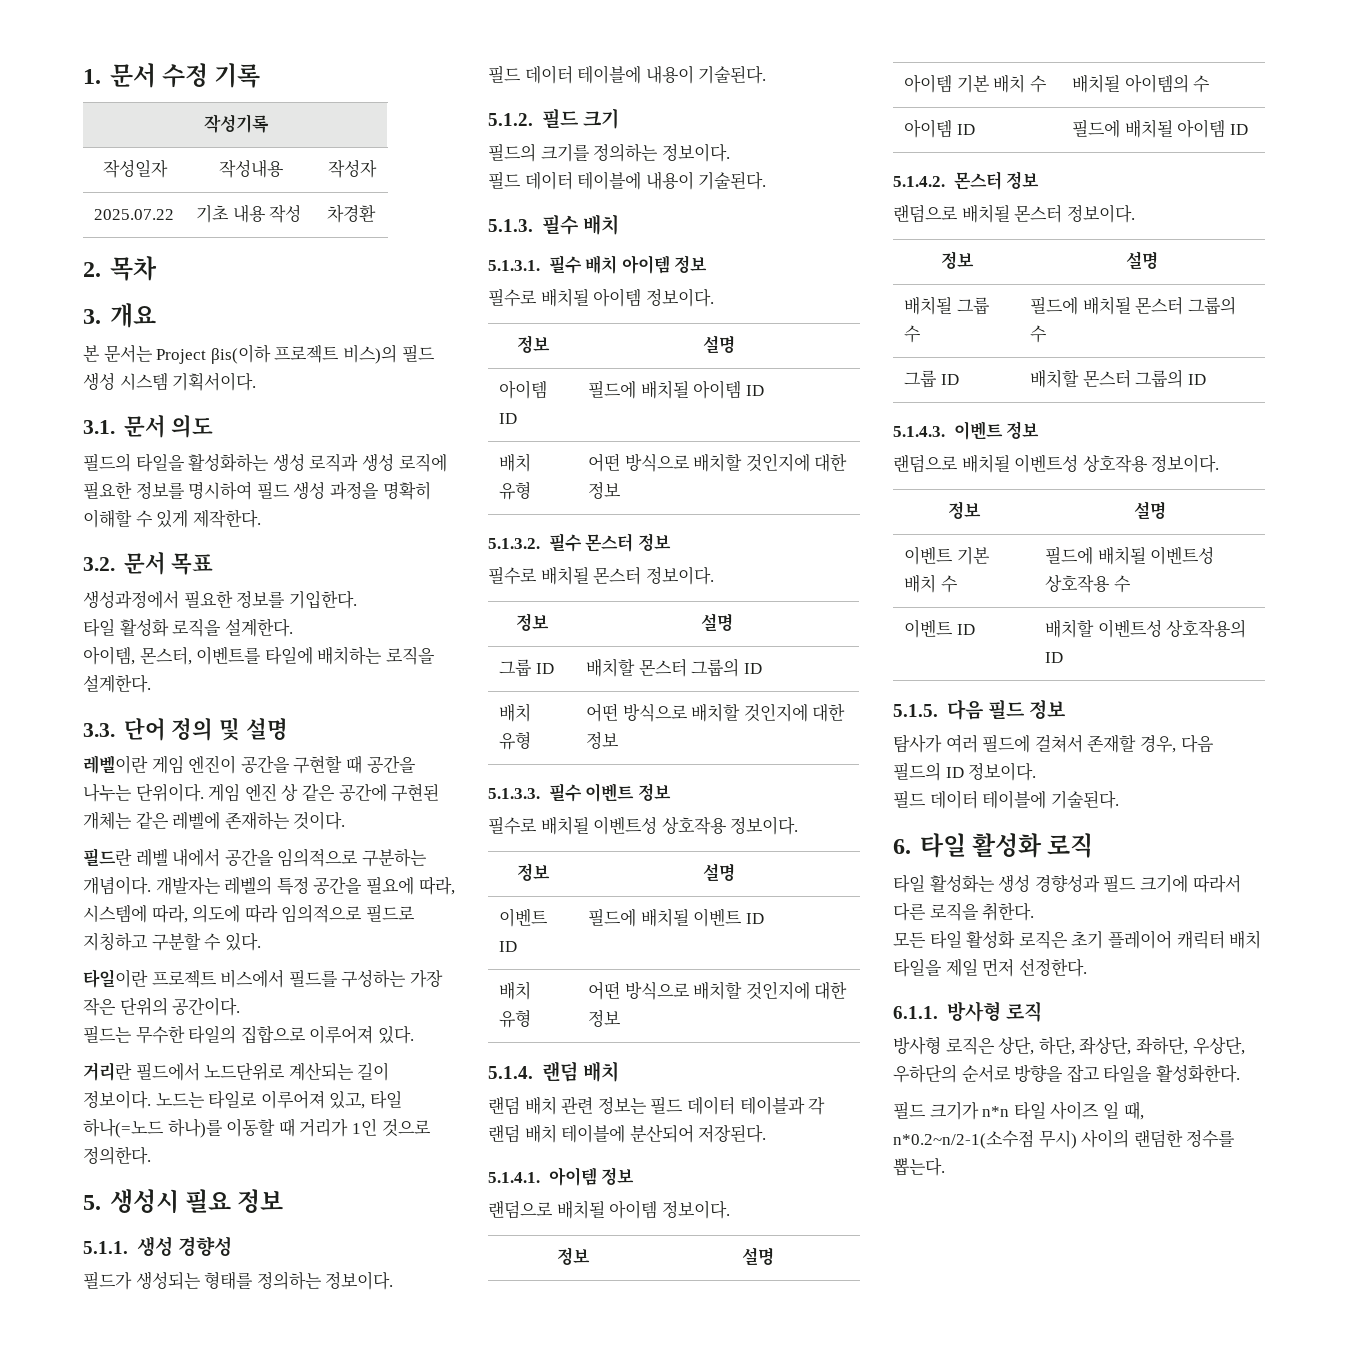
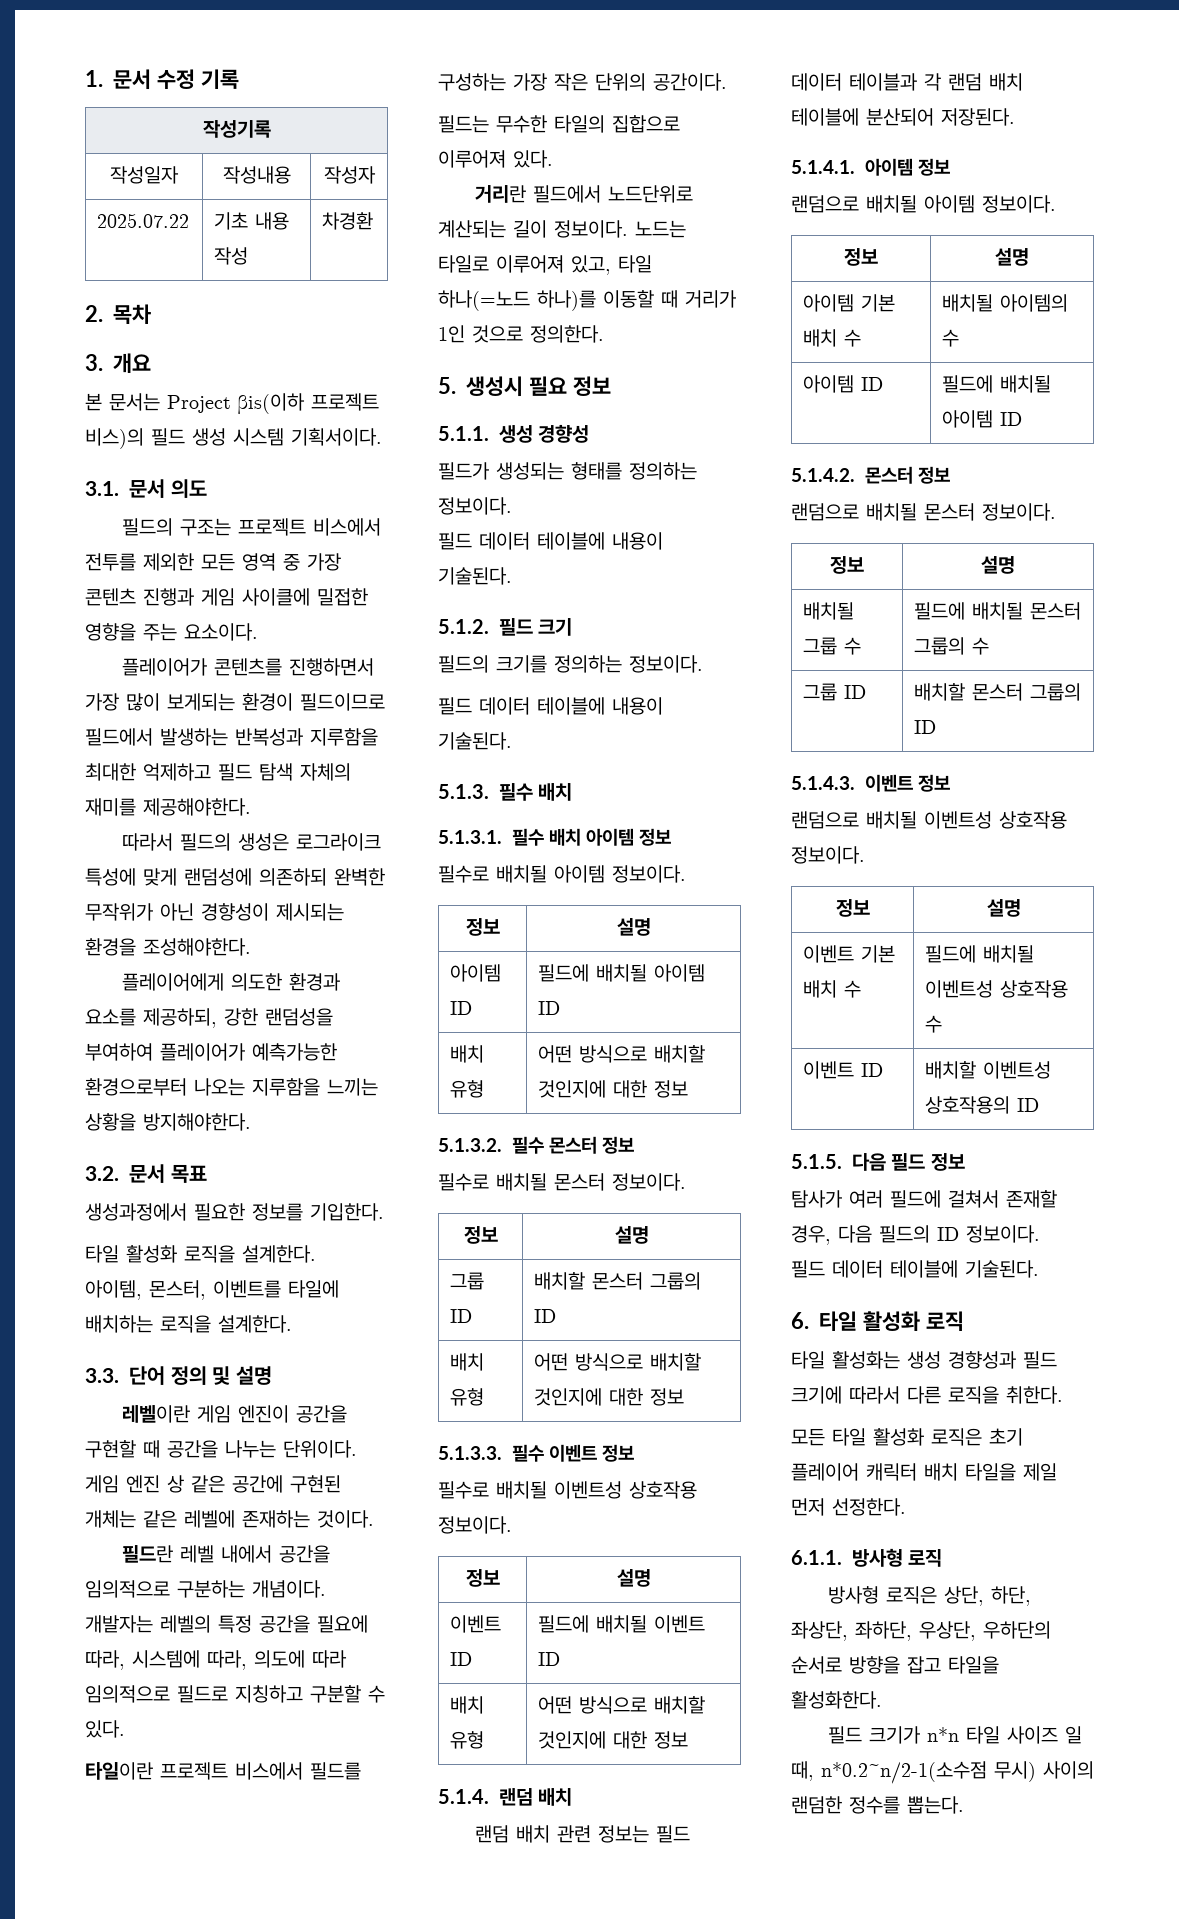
- 필드의 타일을 활성화하는 생성 로직과 생성 로직에 필요한 정보를 명시하여 필드 생성 과정을 명확히 이해할 수 있게 제작한다.
+ 필드의 구조는 프로젝트 비스에서 전투를 제외한 모든 영역 중 가장 콘텐츠 진행과 게임 사이클에 밀접한 영향을 주는 요소이다.
+ 플레이어가 콘텐츠를 진행하면서 가장 많이 보게되는 환경이 필드이므로 필드에서 발생하는 반복성과 지루함을 최대한 억제하고 필드 탐색 자체의 재미를 제공해야한다.
+ 따라서 필드의 생성은 로그라이크 특성에 맞게 랜덤성에 의존하되 완벽한 무작위가 아닌 경향성이 제시되는 환경을 조성해야한다.
+ 플레이어에게 의도한 환경과 요소를 제공하되, 강한 랜덤성을 부여하여 플레이어가 예측가능한 환경으로부터 나오는 지루함을 느끼는 상황을 방지해야한다.

